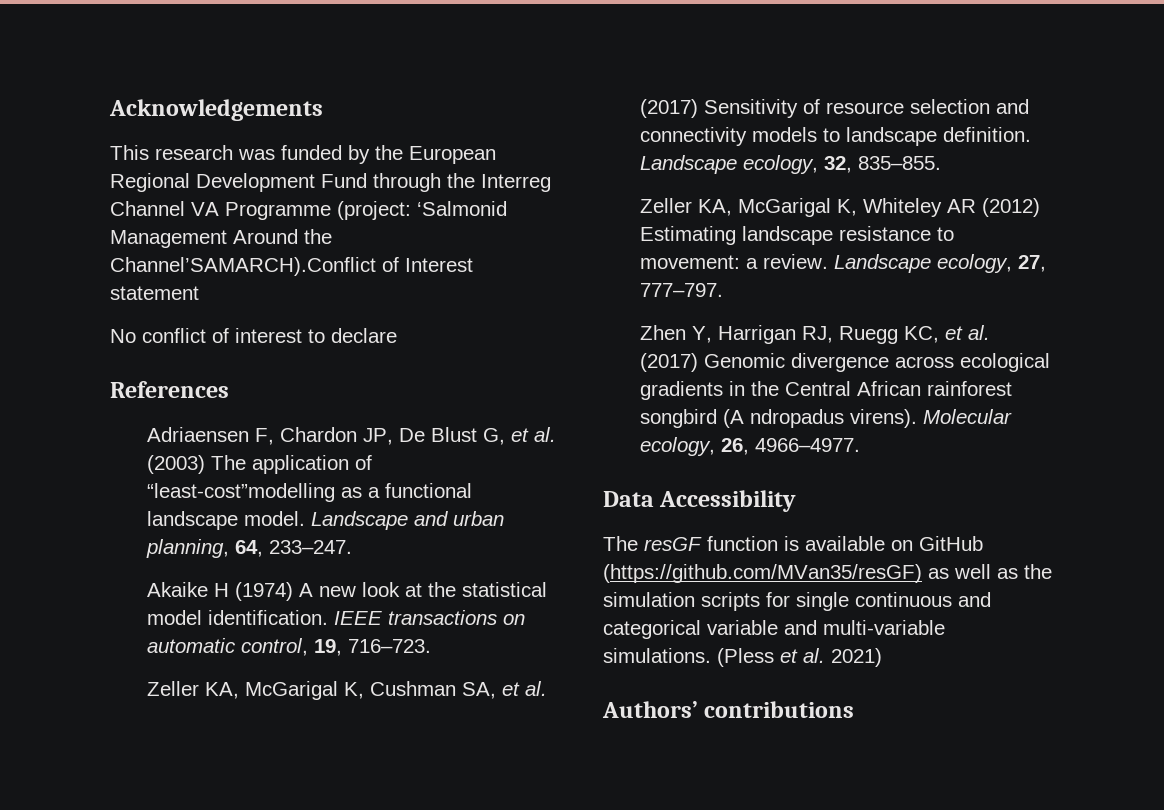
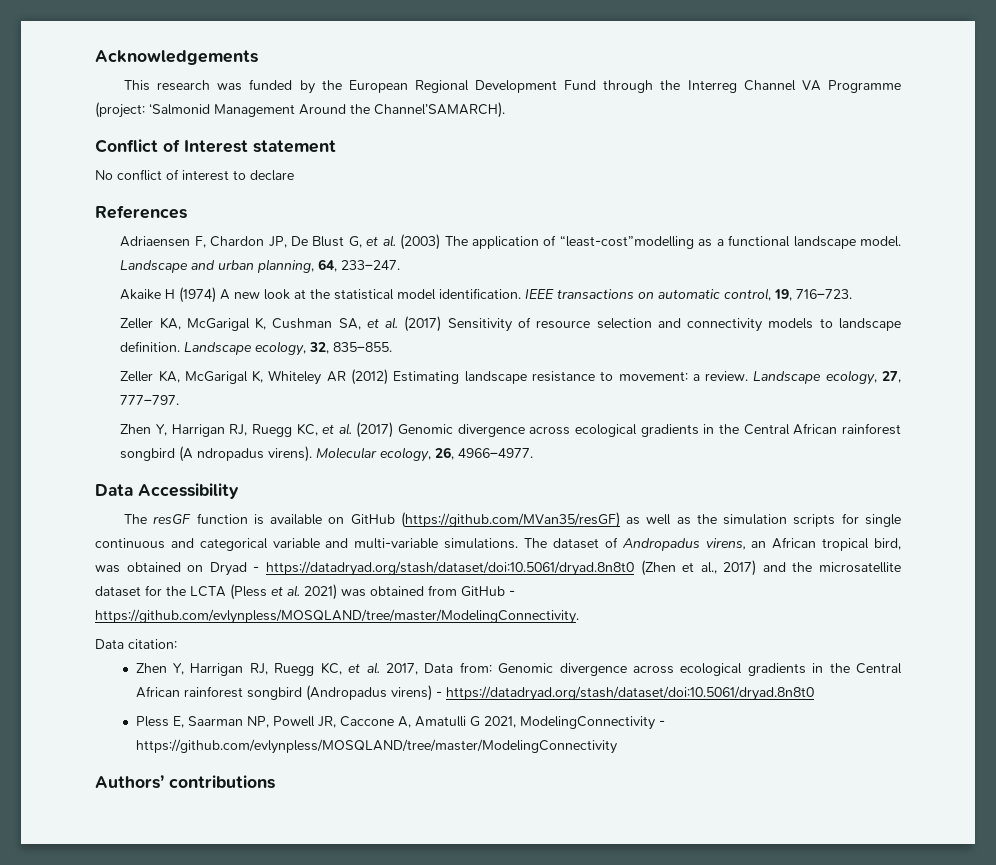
- This research was funded by the European Regional Development Fund through the Interreg Channel VA Programme (project: ‘Salmonid Management Around the Channel’SAMARCH).Conflict of Interest statement
+ This research was funded by the European Regional Development Fund through the Interreg Channel VA Programme (project: ‘Salmonid Management Around the Channel’SAMARCH).
+ Conflict of Interest statement
- (Pless et al. 2021)
+ The dataset of Andropadus virens, an African tropical bird, was obtained on Dryad - https://datadryad.org/stash/dataset/doi:10.5061/dryad.8n8t0 (Zhen et al., 2017) and the microsatellite dataset for the LCTA (Pless et al. 2021) was obtained from GitHub - https://github.com/evlynpless/MOSQLAND/tree/master/ModelingConnectivity.
+ Data citation:
+ Zhen Y, Harrigan RJ, Ruegg KC, et al. 2017, Data from: Genomic divergence across ecological gradients in the Central African rainforest songbird (Andropadus virens) - https://datadryad.org/stash/dataset/doi:10.5061/dryad.8n8t0
+ Pless E, Saarman NP, Powell JR, Caccone A, Amatulli G 2021, ModelingConnectivity - https://github.com/evlynpless/MOSQLAND/tree/master/ModelingConnectivity

